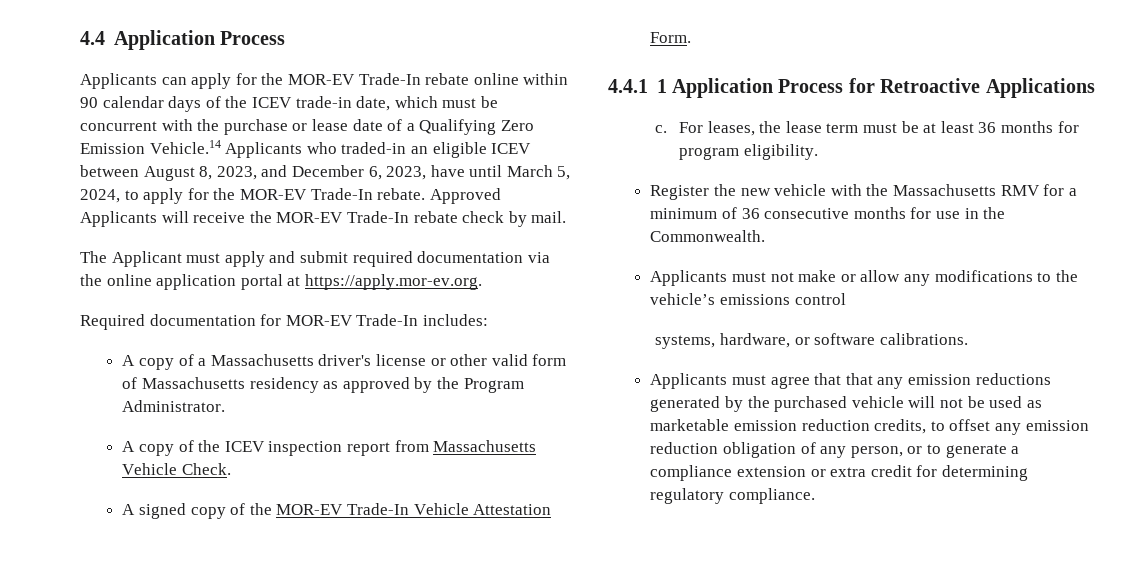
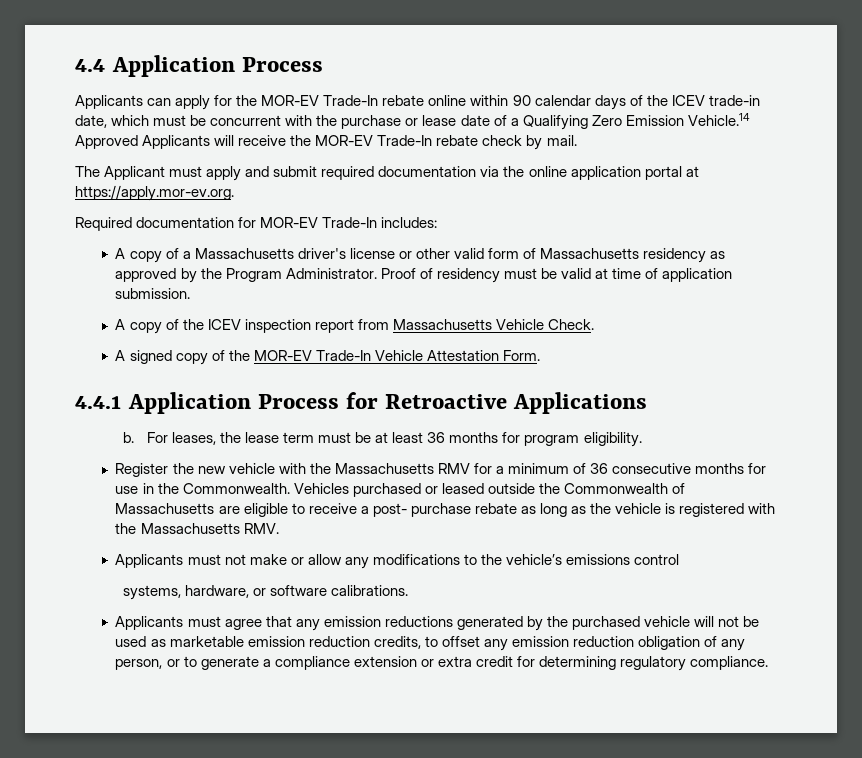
- Applicants can apply for the MOR-EV Trade-In rebate online within 90 calendar days of the ICEV trade-in date, which must be concurrent with the purchase or lease date of a Qualifying Zero Emission Vehicle.14 Applicants who traded-in an eligible ICEV between August 8, 2023, and December 6, 2023, have until March 5, 2024, to apply for the MOR-EV Trade-In rebate. Approved Applicants will receive the MOR-EV Trade-In rebate check by mail.
+ Applicants can apply for the MOR-EV Trade-In rebate online within 90 calendar days of the ICEV trade-in date, which must be concurrent with the purchase or lease date of a Qualifying Zero Emission Vehicle.14 Approved Applicants will receive the MOR-EV Trade-In rebate check by mail.
+ Proof of residency must be valid at time of application submission.
- 4.4.1 1 Application Process for Retroactive Applications
+ 4.4.1 Application Process for Retroactive Applications
- c.
+ b.
+ Vehicles purchased or leased outside the Commonwealth of Massachusetts are eligible to receive a post- purchase rebate as long as the vehicle is registered with the Massachusetts RMV.
- Applicants must agree that that any emission reductions generated by the purchased vehicle will not be used as marketable emission reduction credits, to offset any emission reduction obligation of any person, or to generate a compliance extension or extra credit for determining regulatory compliance.
+ Applicants must agree that any emission reductions generated by the purchased vehicle will not be used as marketable emission reduction credits, to offset any emission reduction obligation of any person, or to generate a compliance extension or extra credit for determining regulatory compliance.

